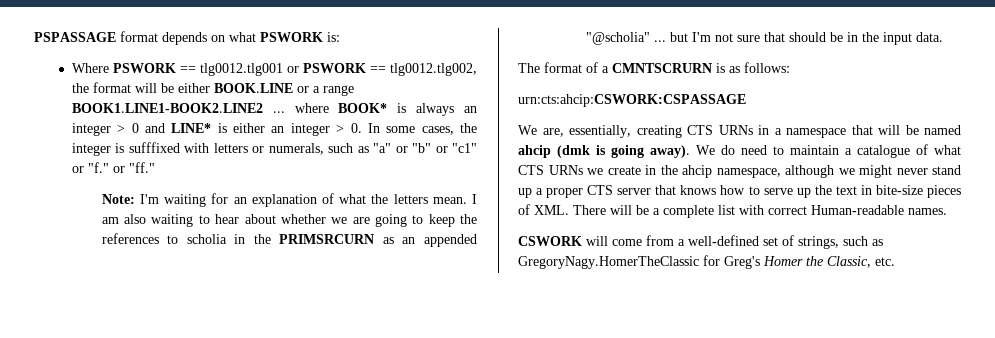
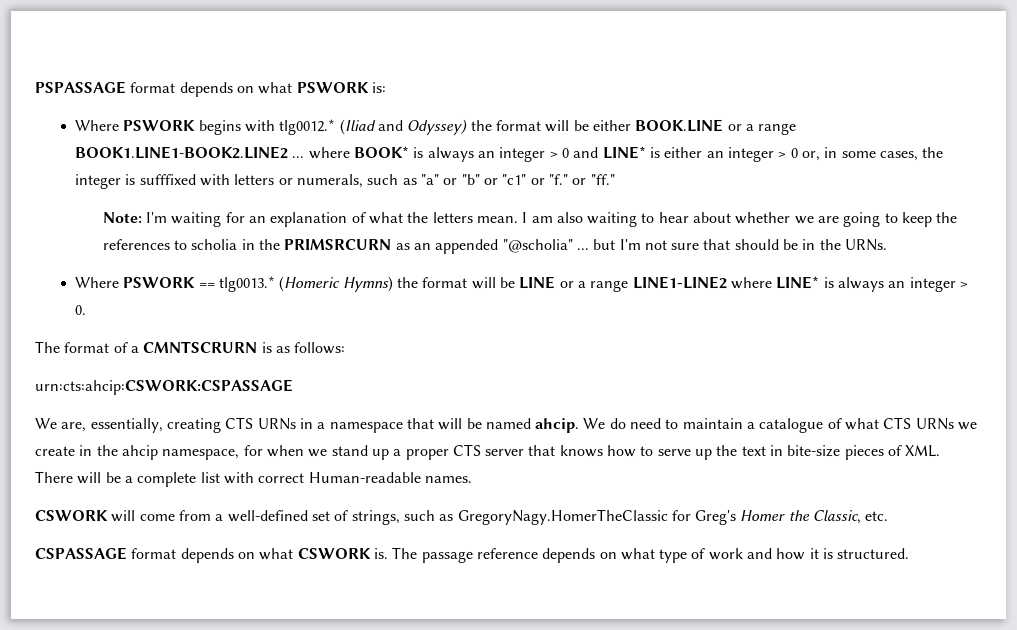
- Where PSWORK == tlg0012.tlg001 or PSWORK == tlg0012.tlg002, the format will be either BOOK.LINE or a range BOOK1.LINE1-BOOK2.LINE2 ... where BOOK* is always an integer > 0 and LINE* is either an integer > 0. In some cases, the integer is sufffixed with letters or numerals, such as "a" or "b" or "c1" or "f." or "ff."
+ Where PSWORK begins with tlg0012.* (Iliad and Odyssey) the format will be either BOOK.LINE or a range BOOK1.LINE1-BOOK2.LINE2 ... where BOOK* is always an integer > 0 and LINE* is either an integer > 0 or, in some cases, the integer is sufffixed with letters or numerals, such as "a" or "b" or "c1" or "f." or "ff."
- I am also waiting to hear about whether we are going to keep the references to scholia in the PRIMSRCURN as an appended "@scholia" ... but I'm not sure that should be in the input data.
+ I am also waiting to hear about whether we are going to keep the references to scholia in the PRIMSRCURN as an appended "@scholia" ... but I'm not sure that should be in the URNs.
+ Where PSWORK == tlg0013.* (Homeric Hymns) the format will be LINE or a range LINE1-LINE2 where LINE* is always an integer > 0.
- We are, essentially, creating CTS URNs in a namespace that will be named ahcip (dmk is going away).
+ We are, essentially, creating CTS URNs in a namespace that will be named ahcip.
- We do need to maintain a catalogue of what CTS URNs we create in the ahcip namespace, although we might never stand up a proper CTS server that knows how to serve up the text in bite-size pieces of XML. There will be a complete list with correct Human-readable names.
+ We do need to maintain a catalogue of what CTS URNs we create in the ahcip namespace, for when we stand up a proper CTS server that knows how to serve up the text in bite-size pieces of XML. There will be a complete list with correct Human-readable names.
+ CSPASSAGE format depends on what CSWORK is. The passage reference depends on what type of work and how it is structured.

